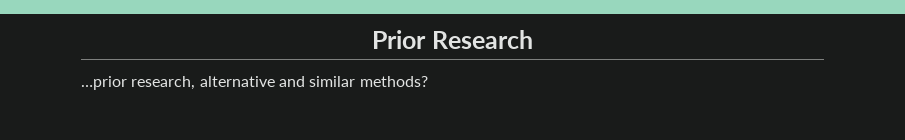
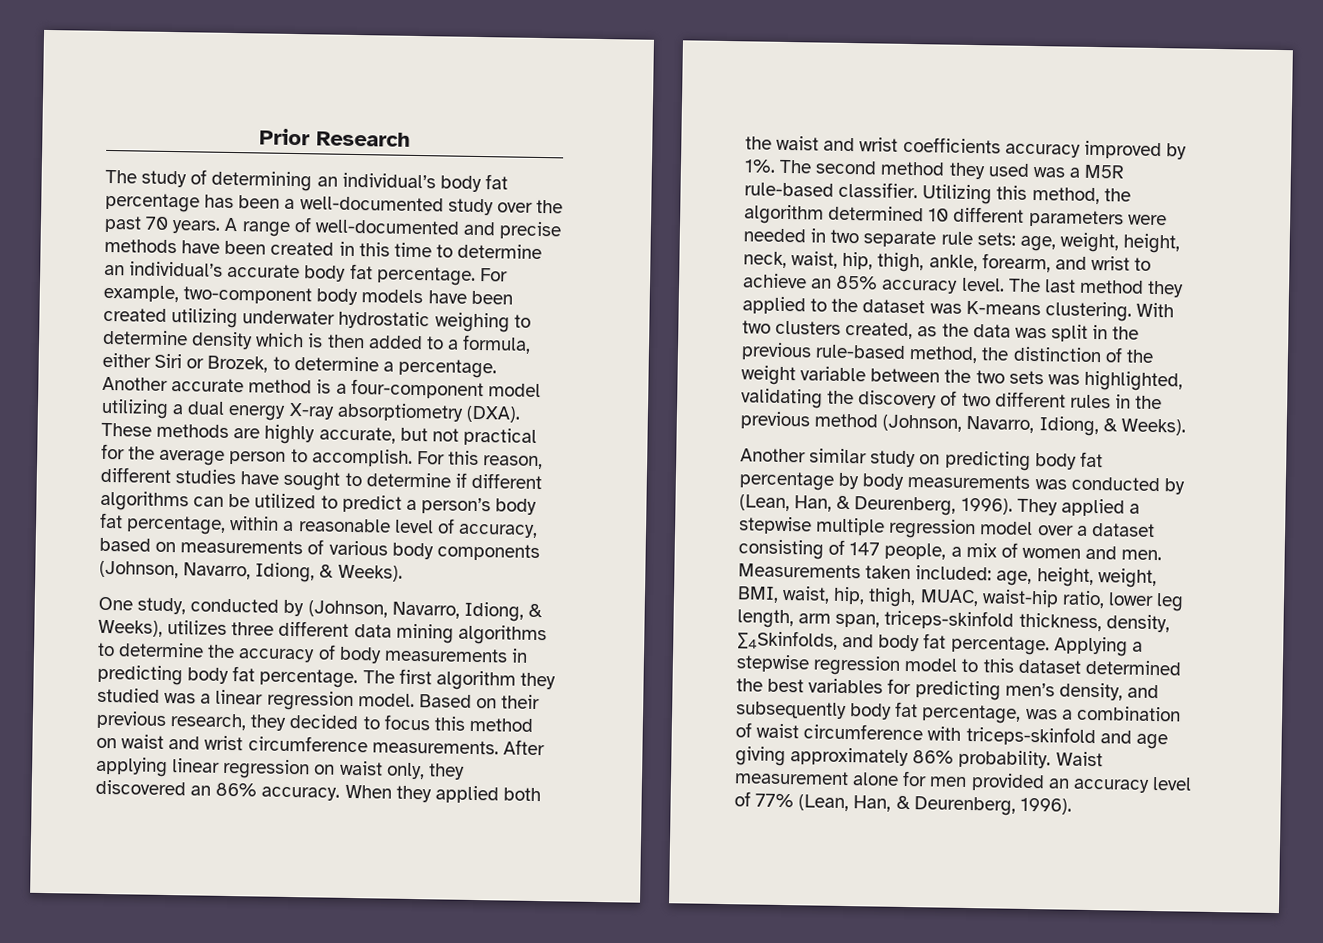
- …prior research, alternative and similar methods?
+ The study of determining an individual’s body fat percentage has been a well-documented study over the past 70 years. A range of well-documented and precise methods have been created in this time to determine an individual’s accurate body fat percentage. For example, two-component body models have been created utilizing underwater hydrostatic weighing to determine density which is then added to a formula, either Siri or Brozek, to determine a percentage. Another accurate method is a four-component model utilizing a dual energy X-ray absorptiometry (DXA). These methods are highly accurate, but not practical for the average person to accomplish. For this reason, different studies have sought to determine if different algorithms can be utilized to predict a person’s body fat percentage, within a reasonable level of accuracy, based on measurements of various body components (Johnson, Navarro, Idiong, & Weeks).
+ One study, conducted by (Johnson, Navarro, Idiong, & Weeks), utilizes three different data mining algorithms to determine the accuracy of body measurements in predicting body fat percentage. The first algorithm they studied was a linear regression model. Based on their previous research, they decided to focus this method on waist and wrist circumference measurements. After applying linear regression on waist only, they discovered an 86% accuracy. When they applied both the waist and wrist coefficients accuracy improved by 1%. The second method they used was a M5R rule-based classifier. Utilizing this method, the algorithm determined 10 different parameters were needed in two separate rule sets: age, weight, height, neck, waist, hip, thigh, ankle, forearm, and wrist to achieve an 85% accuracy level. The last method they applied to the dataset was K-means clustering. With two clusters created, as the data was split in the previous rule-based method, the distinction of the weight variable between the two sets was highlighted, validating the discovery of two different rules in the previous method (Johnson, Navarro, Idiong, & Weeks).
+ Another similar study on predicting body fat percentage by body measurements was conducted by (Lean, Han, & Deurenberg, 1996). They applied a stepwise multiple regression model over a dataset consisting of 147 people, a mix of women and men. Measurements taken included: age, height, weight, BMI, waist, hip, thigh, MUAC, waist-hip ratio, lower leg length, arm span, triceps-skinfold thickness, density, ∑4Skinfolds, and body fat percentage. Applying a stepwise regression model to this dataset determined the best variables for predicting men’s density, and subsequently body fat percentage, was a combination of waist circumference with triceps-skinfold and age giving approximately 86% probability. Waist measurement alone for men provided an accuracy level of 77% (Lean, Han, & Deurenberg, 1996).

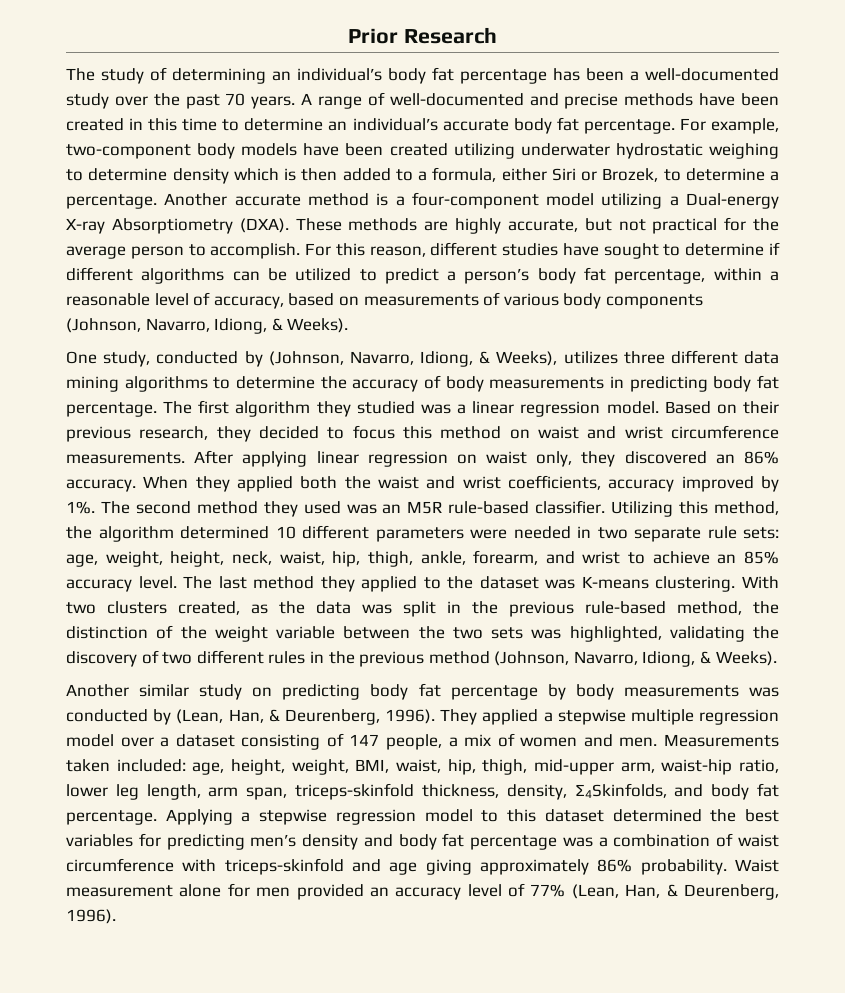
- Another accurate method is a four-component model utilizing a dual energy X-ray absorptiometry (DXA).
+ Another accurate method is a four-component model utilizing a Dual-energy X-ray Absorptiometry (DXA).
- When they applied both the waist and wrist coefficients accuracy improved by 1%.
+ When they applied both the waist and wrist coefficients, accuracy improved by 1%.
- The second method they used was a M5R rule-based classifier.
+ The second method they used was an M5R rule-based classifier.
- Measurements taken included: age, height, weight, BMI, waist, hip, thigh, MUAC, waist-hip ratio, lower leg length, arm span, triceps-skinfold thickness, density, ∑4Skinfolds, and body fat percentage.
+ Measurements taken included: age, height, weight, BMI, waist, hip, thigh, mid-upper arm, waist-hip ratio, lower leg length, arm span, triceps-skinfold thickness, density, ∑4Skinfolds, and body fat percentage.
- Applying a stepwise regression model to this dataset determined the best variables for predicting men’s density, and subsequently body fat percentage, was a combination of waist circumference with triceps-skinfold and age giving approximately 86% probability.
+ Applying a stepwise regression model to this dataset determined the best variables for predicting men’s density and body fat percentage was a combination of waist circumference with triceps-skinfold and age giving approximately 86% probability.

